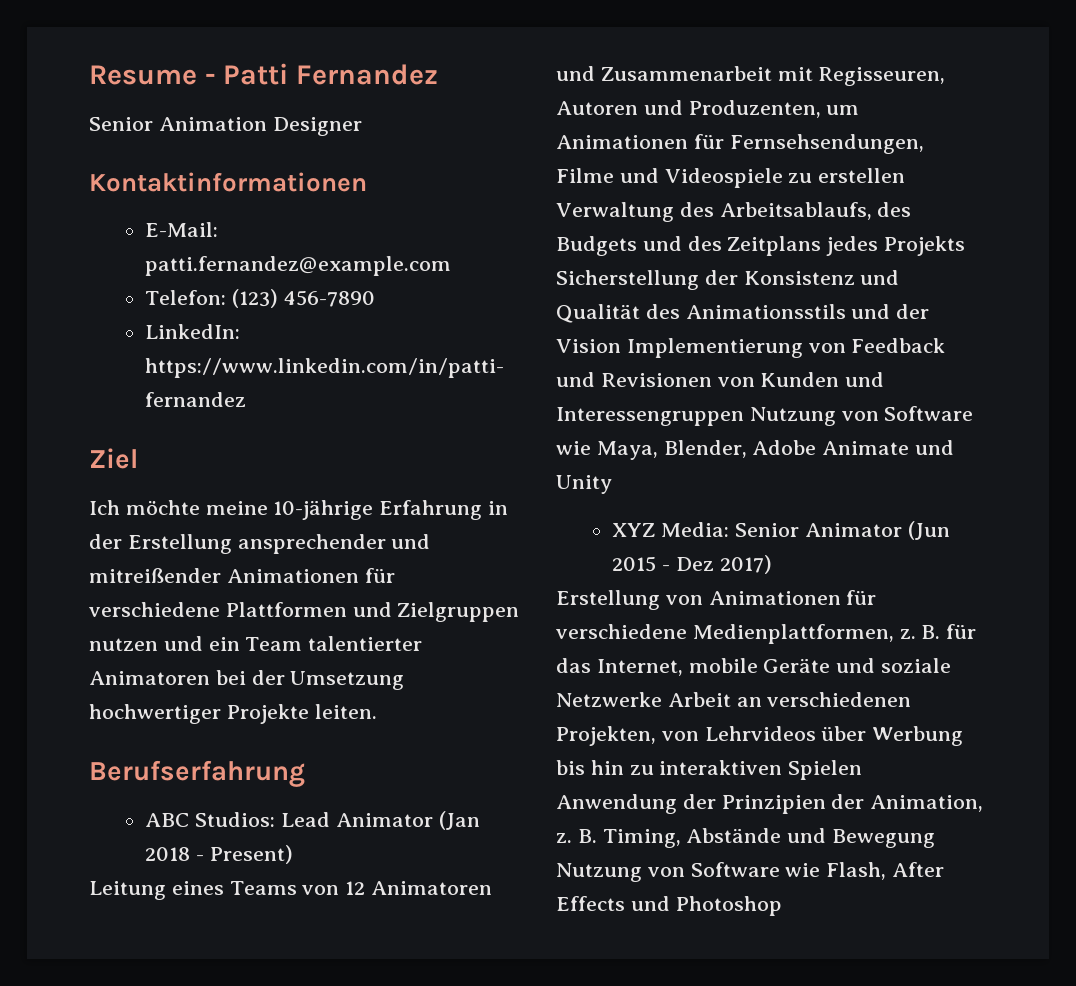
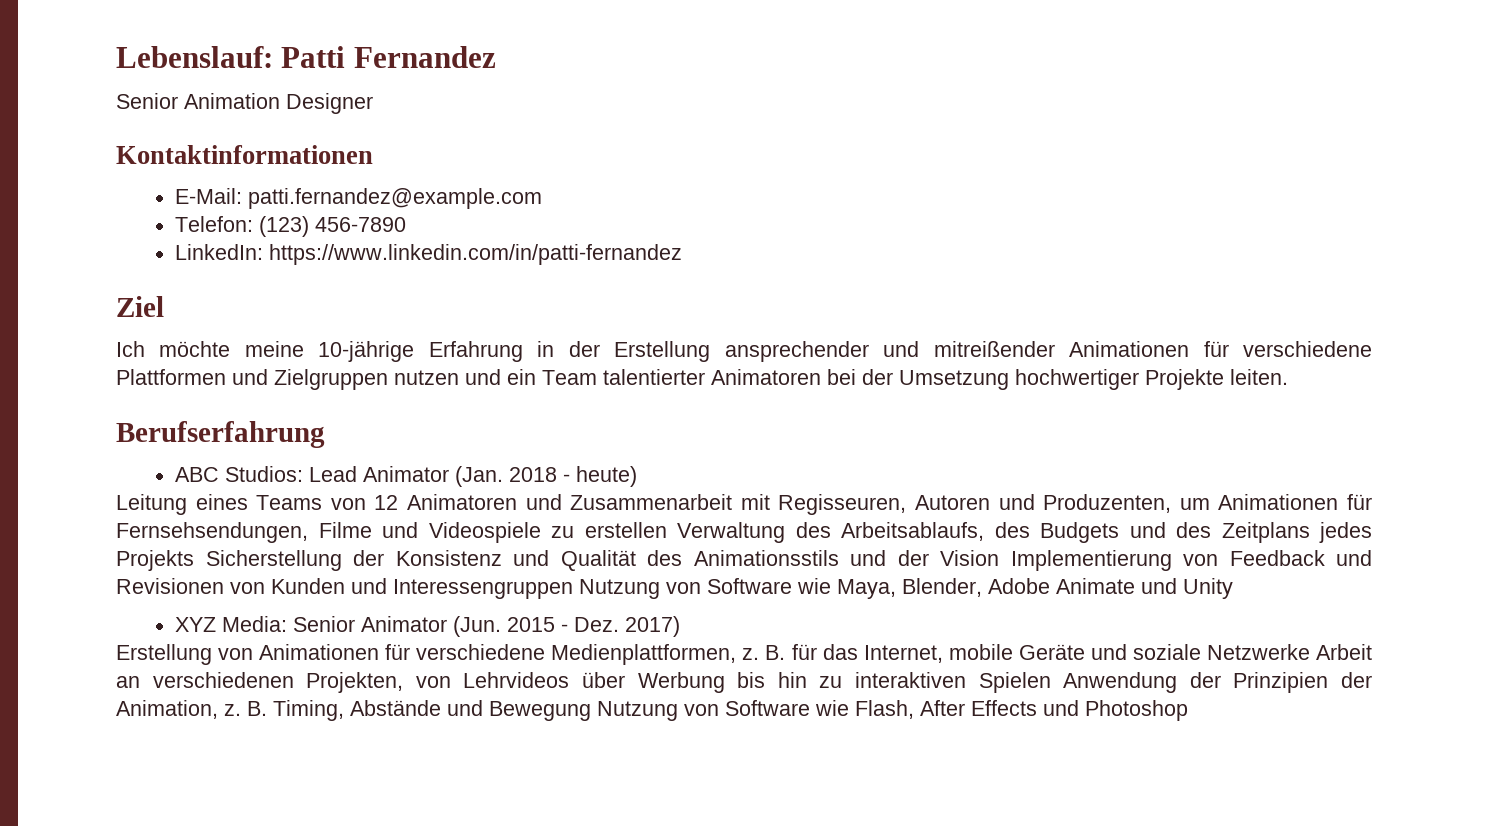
- Resume - Patti Fernandez
+ Lebenslauf: Patti Fernandez
- ABC Studios: Lead Animator (Jan 2018 - Present)
+ ABC Studios: Lead Animator (Jan. 2018 - heute)
- XYZ Media: Senior Animator (Jun 2015 - Dez 2017)
+ XYZ Media: Senior Animator (Jun. 2015 - Dez. 2017)

